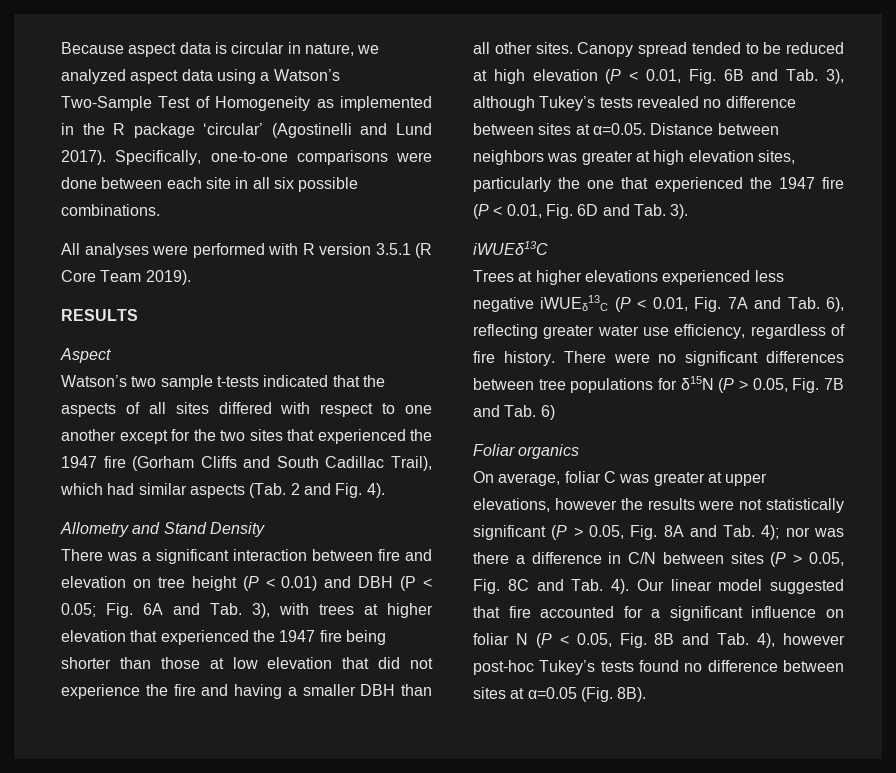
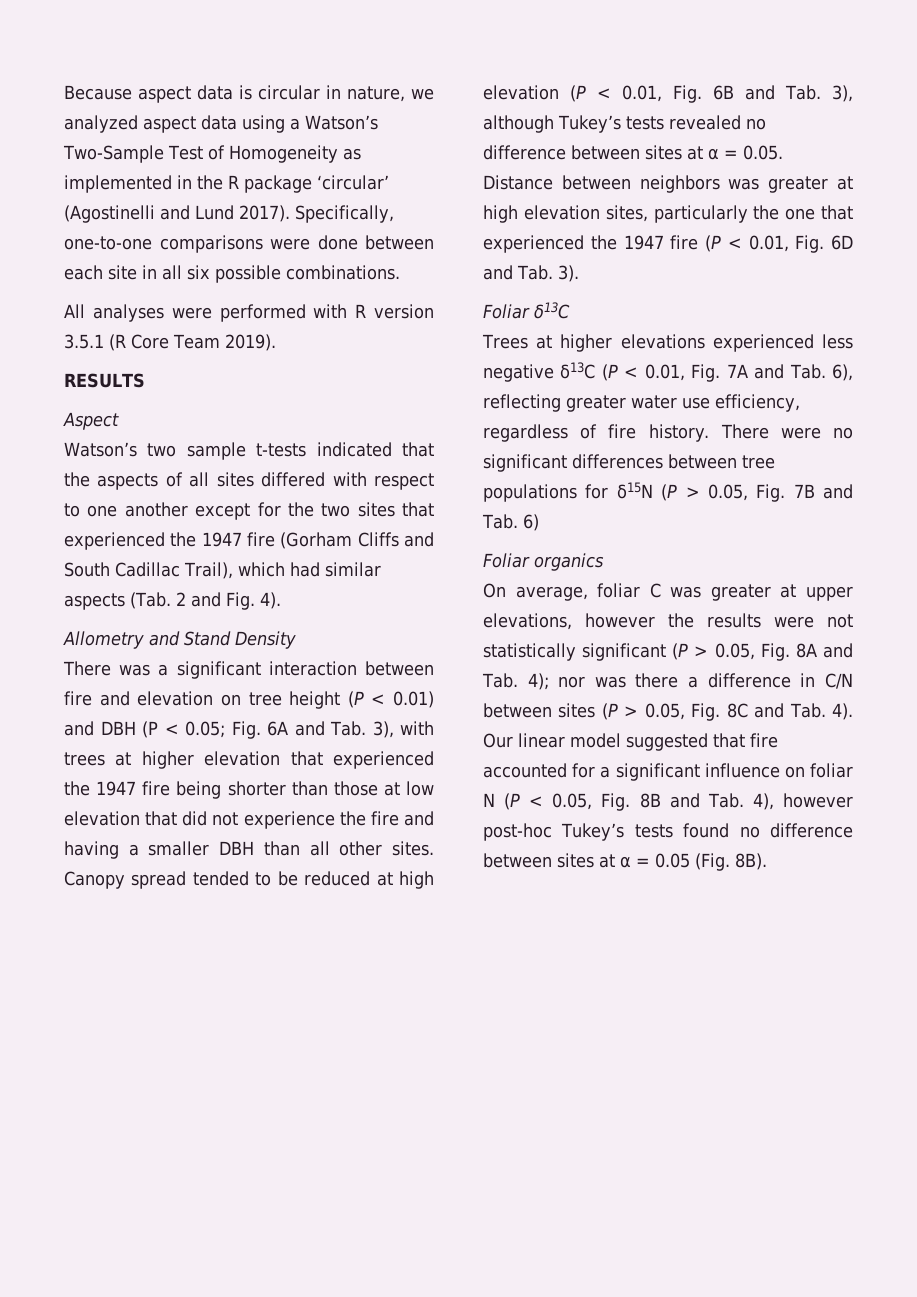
- Canopy spread tended to be reduced at high elevation (P < 0.01, Fig. 6B and Tab. 3), although Tukey’s tests revealed no difference between sites at α=0.05. Distance between neighbors was greater at high elevation sites, particularly the one that experienced the 1947 fire (P < 0.01, Fig. 6D and Tab. 3).
- iWUEδ13C
+ Canopy spread tended to be reduced at high elevation (P < 0.01, Fig. 6B and Tab. 3), although Tukey’s tests revealed no difference between sites at α = 0.05. Distance between neighbors was greater at high elevation sites, particularly the one that experienced the 1947 fire (P < 0.01, Fig. 6D and Tab. 3).
+ Foliar δ13C
- Trees at higher elevations experienced less negative iWUEδ13C (P < 0.01, Fig. 7A and Tab. 6), reflecting greater water use efficiency, regardless of fire history.
+ Trees at higher elevations experienced less negative δ13C (P < 0.01, Fig. 7A and Tab. 6), reflecting greater water use efficiency, regardless of fire history.
- Our linear model suggested that fire accounted for a significant influence on foliar N (P < 0.05, Fig. 8B and Tab. 4), however post-hoc Tukey’s tests found no difference between sites at α=0.05 (Fig. 8B).
+ Our linear model suggested that fire accounted for a significant influence on foliar N (P < 0.05, Fig. 8B and Tab. 4), however post-hoc Tukey’s tests found no difference between sites at α = 0.05 (Fig. 8B).

